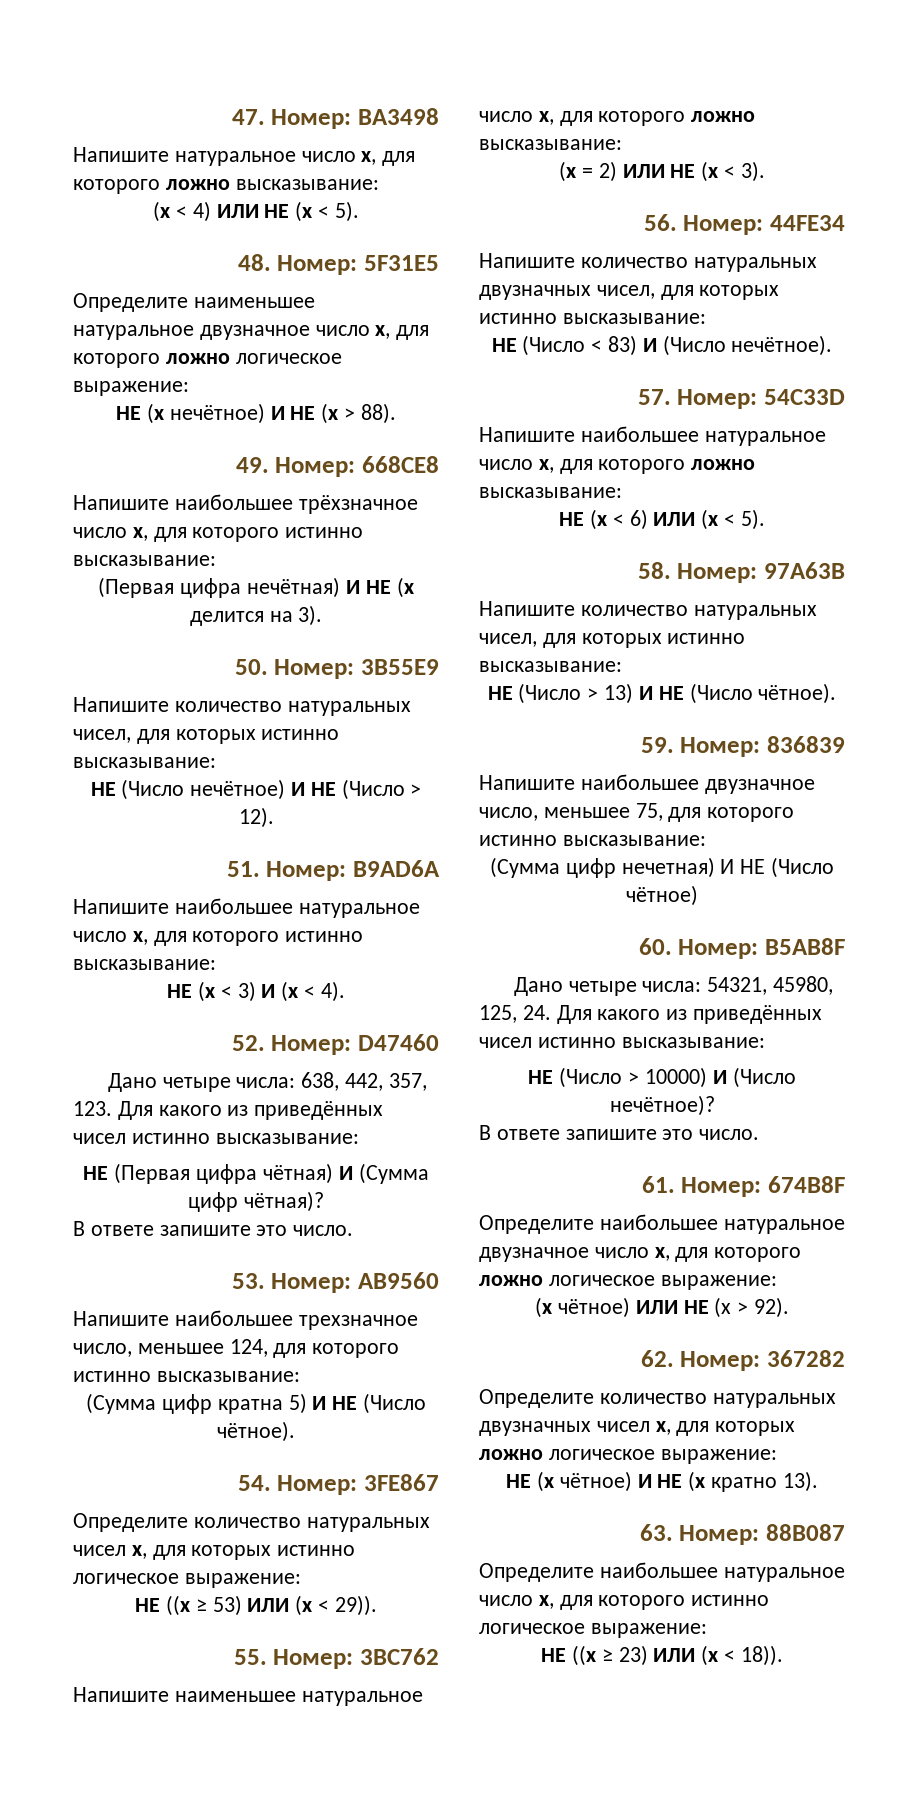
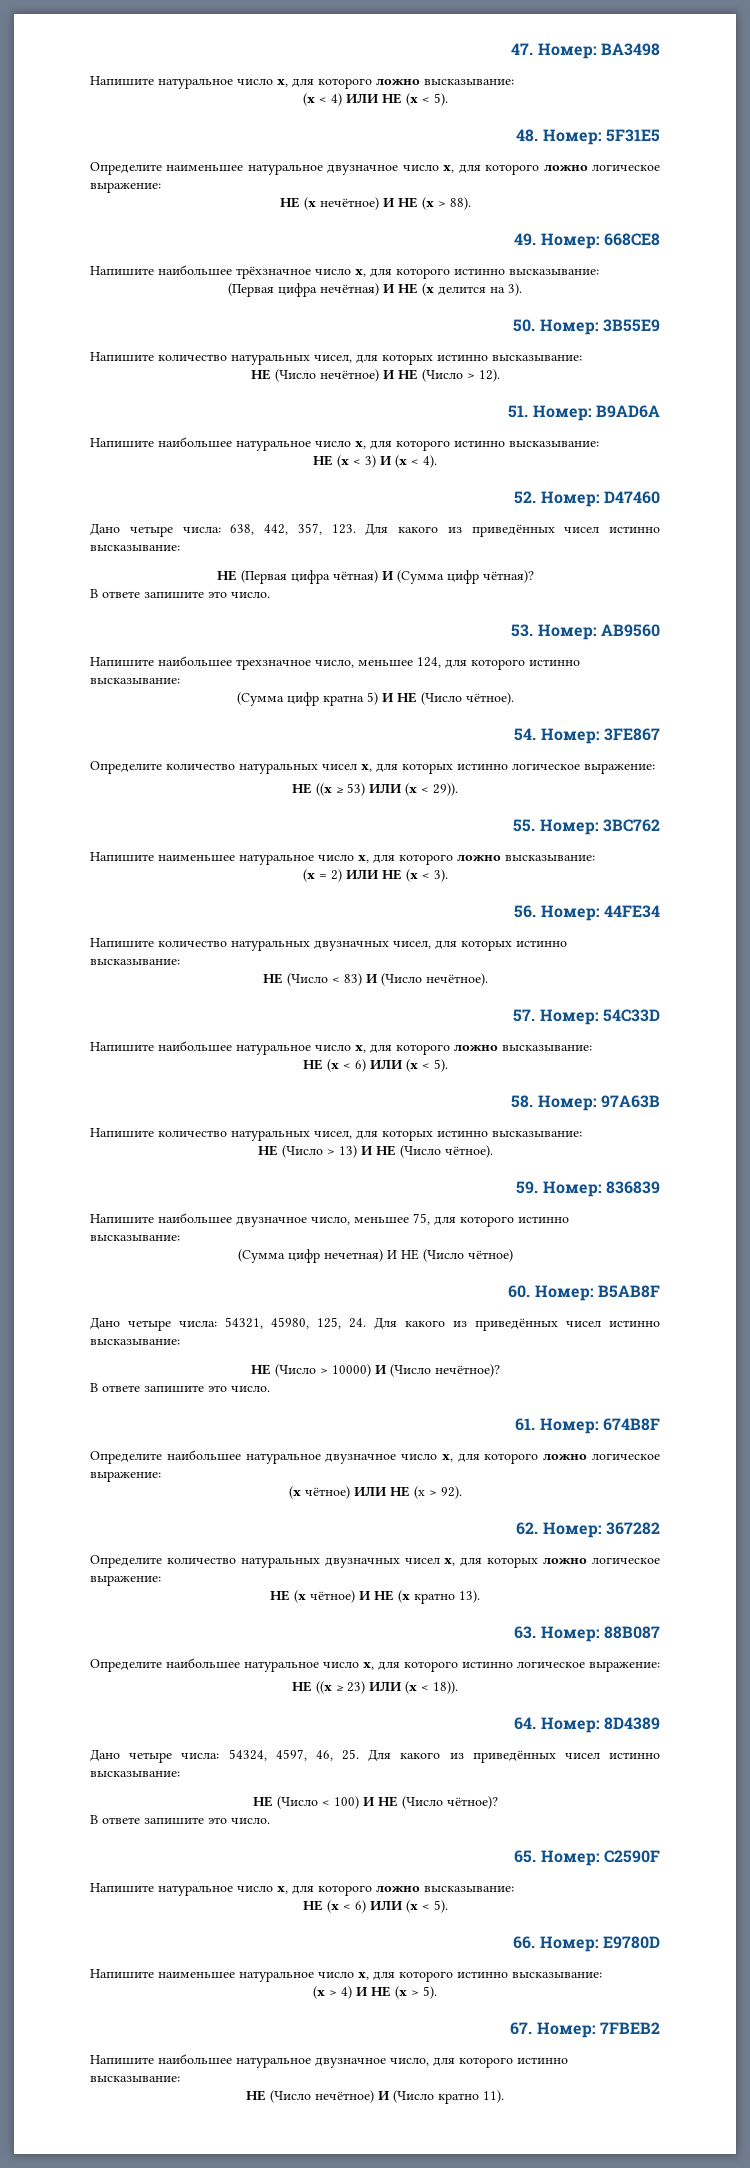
+ 64. Номер: 8D4389
+ Дано четыре числа: 54324, 4597, 46, 25. Для какого из приведённых чисел истинно высказывание:
+ НЕ (Число < 100) И НЕ (Число чётное)?
+ В ответе запишите это число.
+ 65. Номер: C2590F
+ Напишите натуральное число x, для которого ложно высказывание:
+ НЕ (x < 6) ИЛИ (x < 5).
+ 66. Номер: E9780D
+ Напишите наименьшее натуральное число x, для которого истинно высказывание:
+ (x > 4) И НЕ (x > 5).
+ 67. Номер: 7FBEB2
+ Напишите наибольшее натуральное двузначное число, для которого истинно высказывание:
+ НЕ (Число нечётное) И (Число кратно 11).

